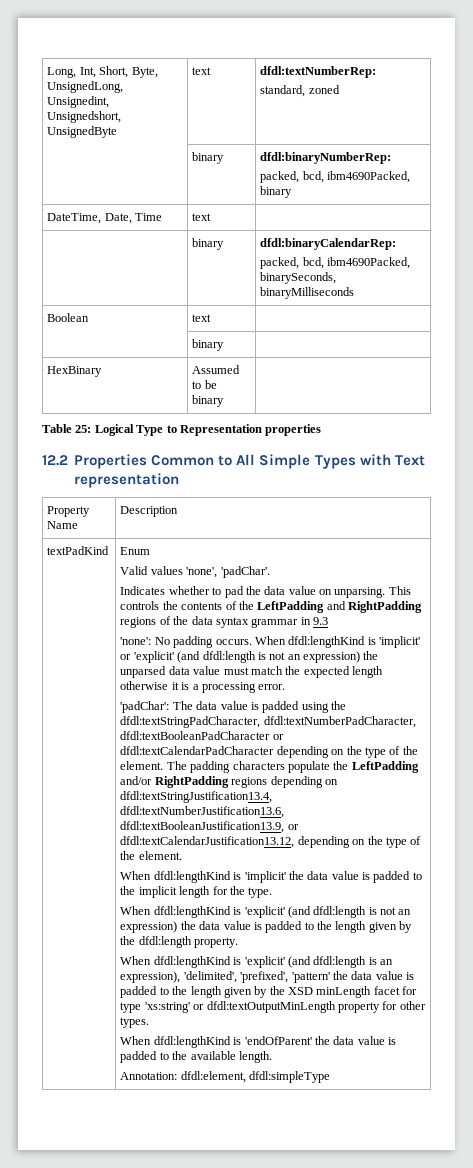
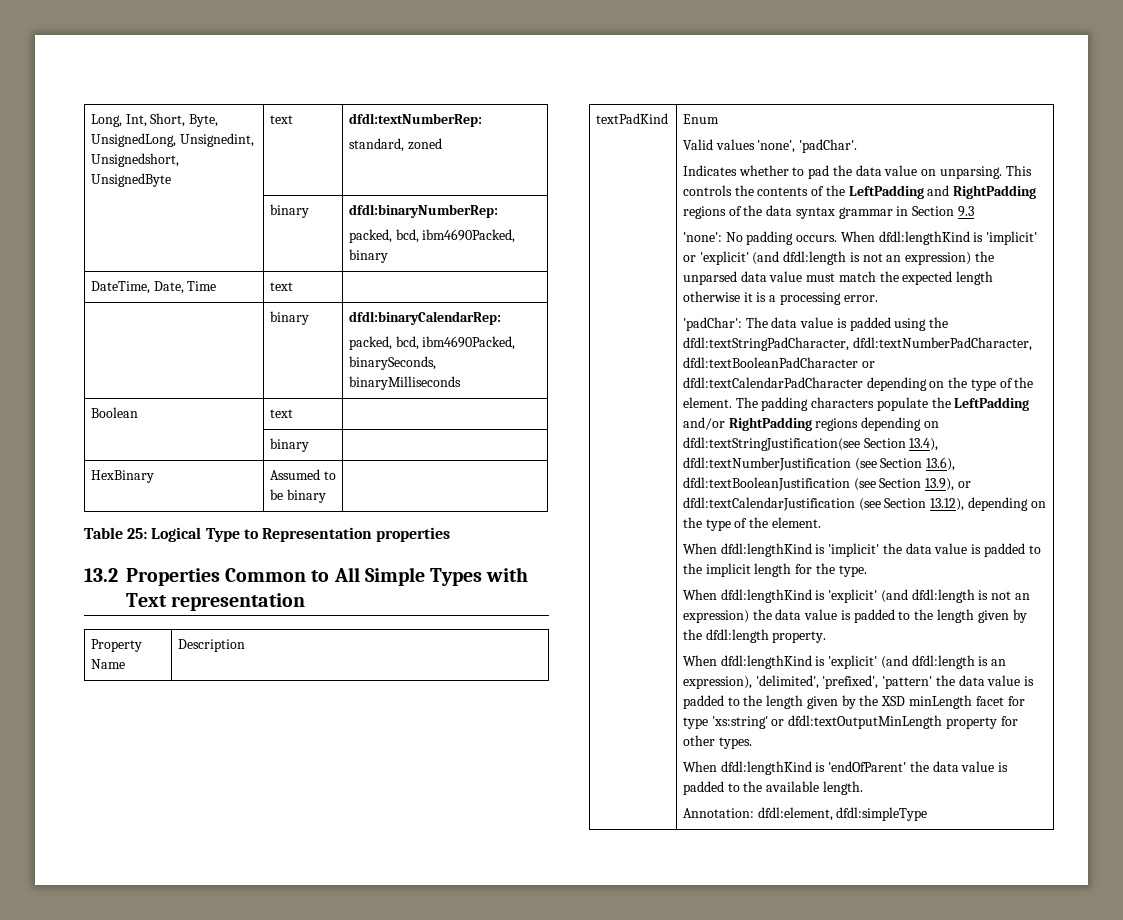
- 12.2 Properties Common to All Simple Types with Text representation
+ 13.2 Properties Common to All Simple Types with Text representation
- This controls the contents of the LeftPadding and RightPadding regions of the data syntax grammar in 9.3
+ This controls the contents of the LeftPadding and RightPadding regions of the data syntax grammar in Section 9.3
- The padding characters populate the LeftPadding and/or RightPadding regions depending on dfdl:textStringJustification13.4, dfdl:textNumberJustification13.6, dfdl:textBooleanJustification13.9, or dfdl:textCalendarJustification13.12, depending on the type of the element.
+ The padding characters populate the LeftPadding and/or RightPadding regions depending on dfdl:textStringJustification(see Section 13.4), dfdl:textNumberJustification (see Section 13.6), dfdl:textBooleanJustification (see Section 13.9), or dfdl:textCalendarJustification (see Section 13.12), depending on the type of the element.

